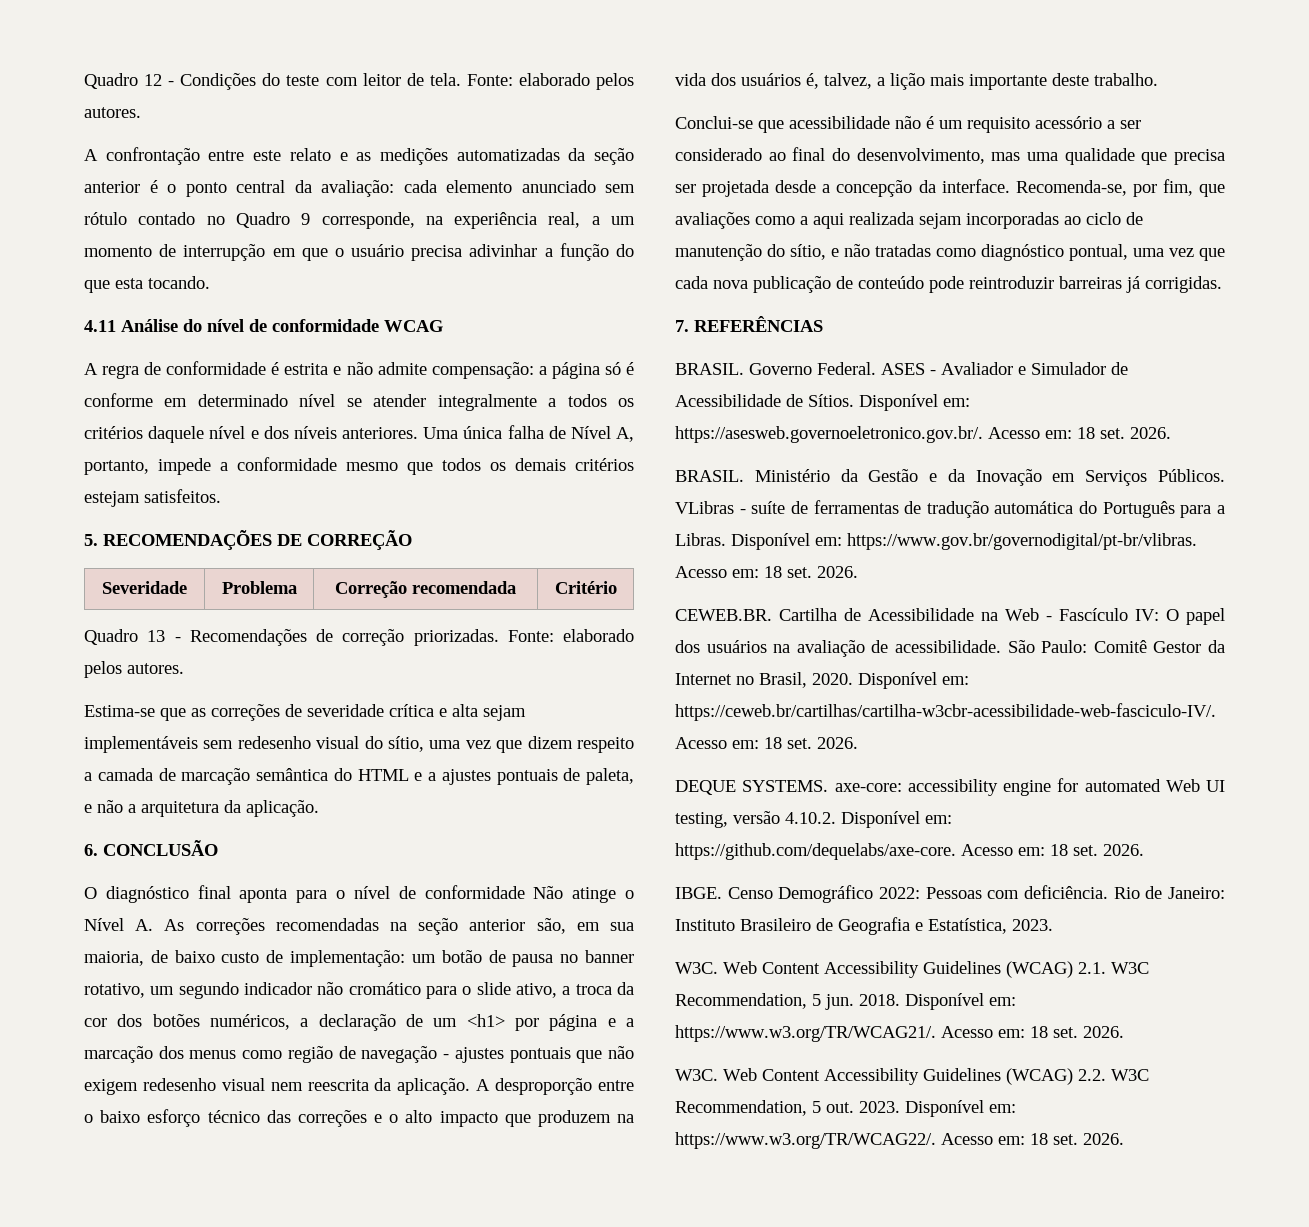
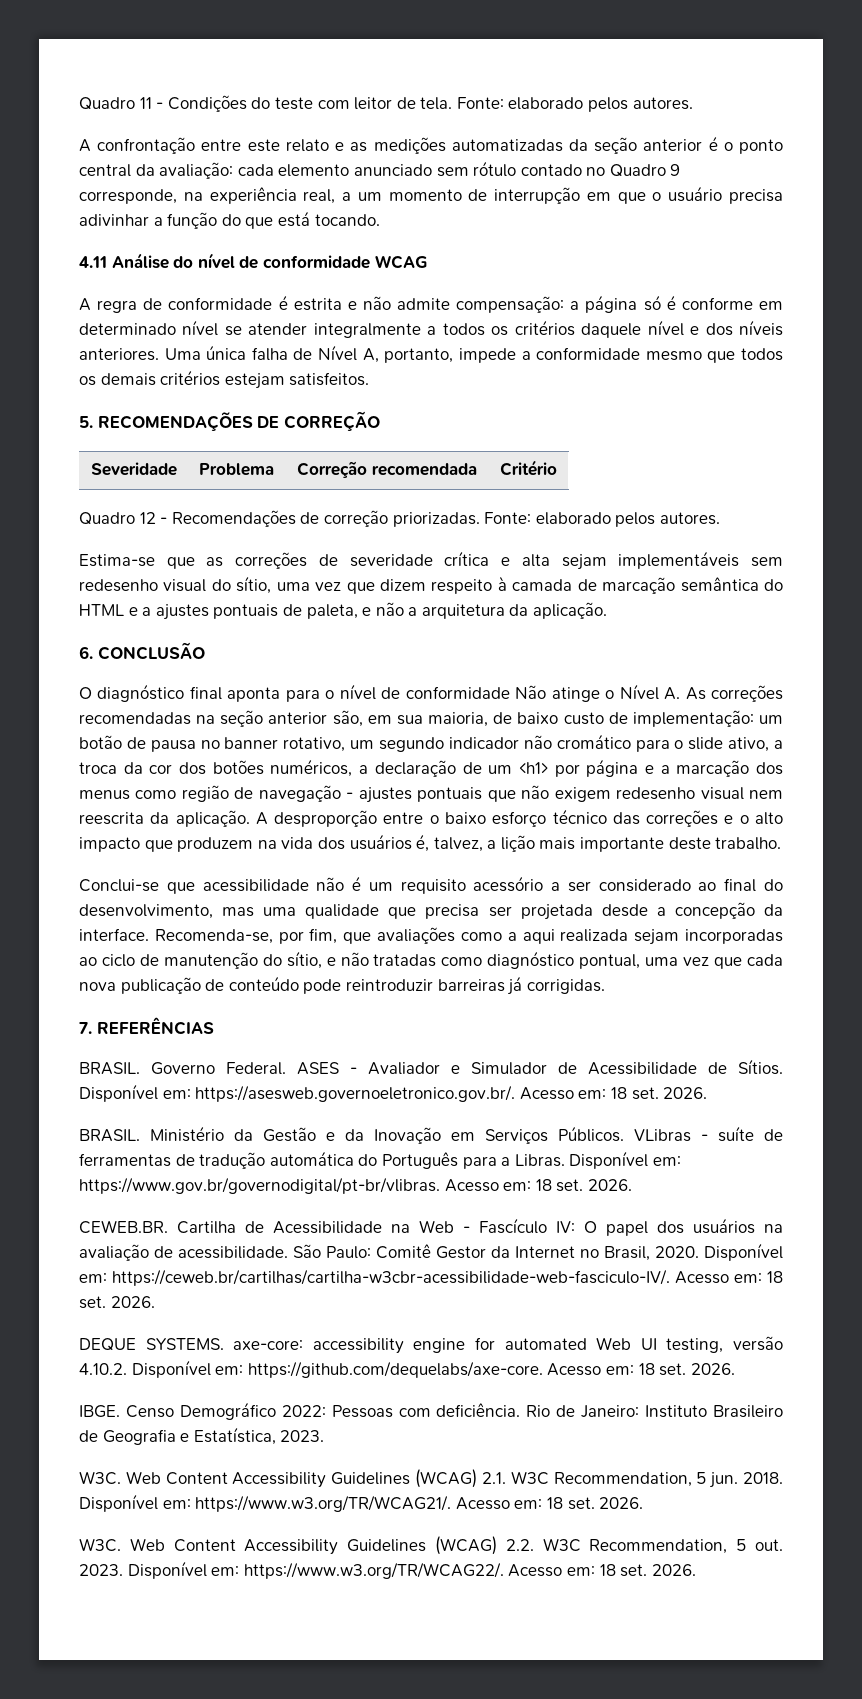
- Quadro 12 - Condições do teste com leitor de tela.
+ Quadro 11 - Condições do teste com leitor de tela.
- A confrontação entre este relato e as medições automatizadas da seção anterior é o ponto central da avaliação: cada elemento anunciado sem rótulo contado no Quadro 9 corresponde, na experiência real, a um momento de interrupção em que o usuário precisa adivinhar a função do que esta tocando.
+ A confrontação entre este relato e as medições automatizadas da seção anterior é o ponto central da avaliação: cada elemento anunciado sem rótulo contado no Quadro 9 corresponde, na experiência real, a um momento de interrupção em que o usuário precisa adivinhar a função do que está tocando.
- Quadro 13 - Recomendações de correção priorizadas.
+ Quadro 12 - Recomendações de correção priorizadas.
- Estima-se que as correções de severidade crítica e alta sejam implementáveis sem redesenho visual do sítio, uma vez que dizem respeito a camada de marcação semântica do HTML e a ajustes pontuais de paleta, e não a arquitetura da aplicação.
+ Estima-se que as correções de severidade crítica e alta sejam implementáveis sem redesenho visual do sítio, uma vez que dizem respeito à camada de marcação semântica do HTML e a ajustes pontuais de paleta, e não a arquitetura da aplicação.

